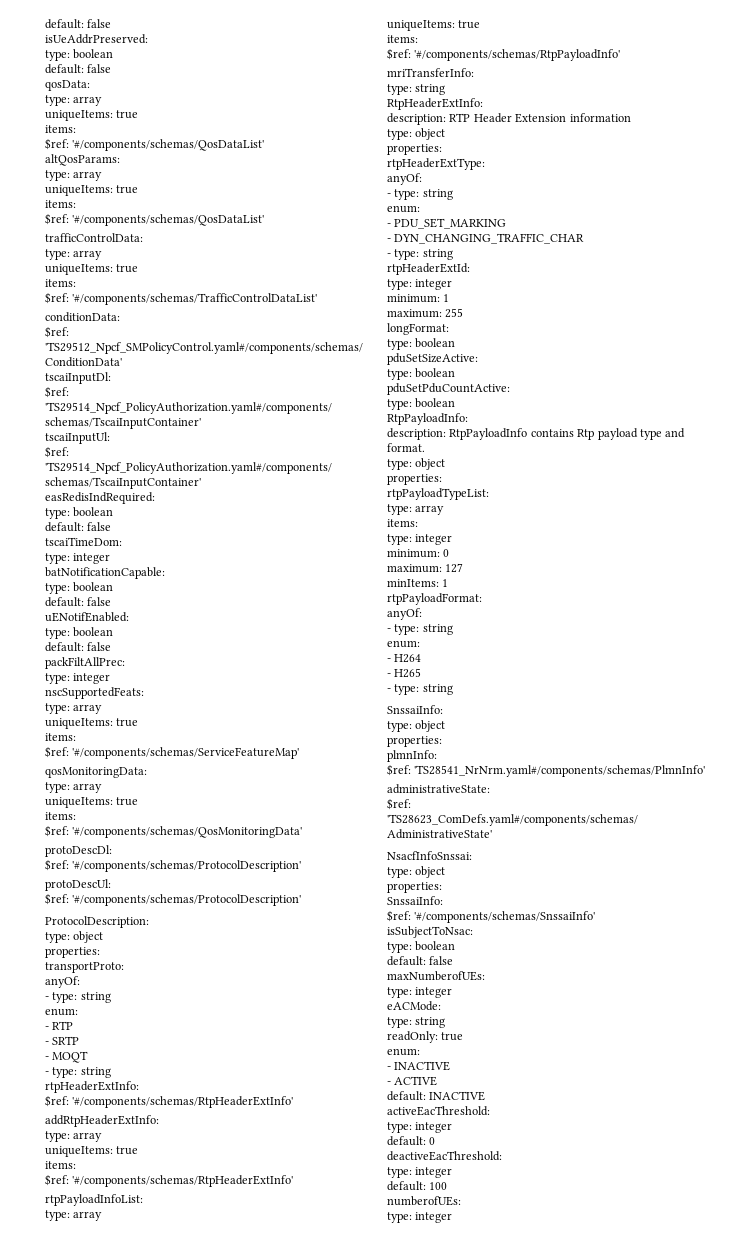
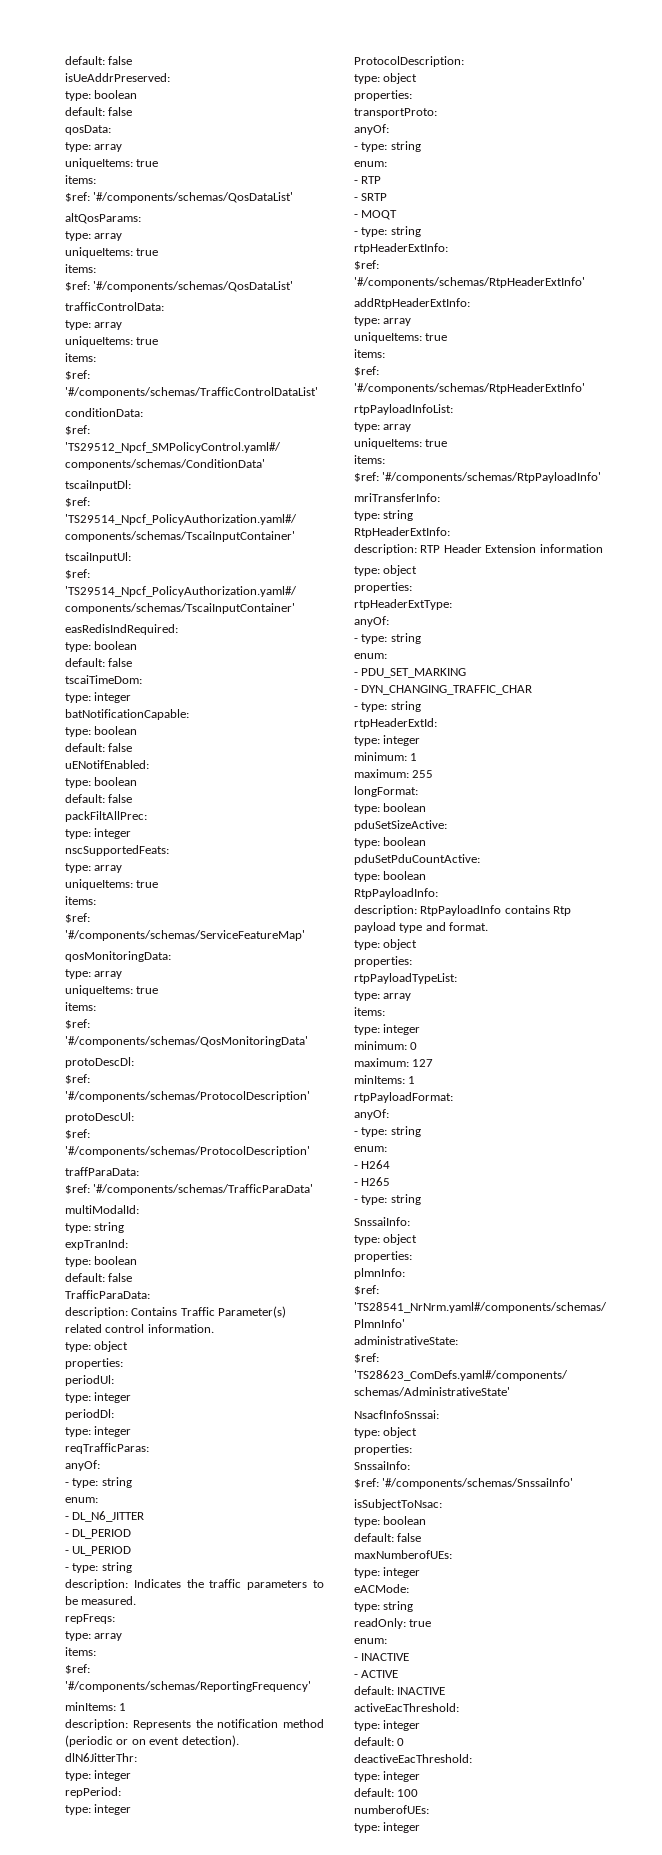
+ traffParaData:
+ $ref: '#/components/schemas/TrafficParaData'
+ multiModalId:
+ type: string
+ expTranInd:
+ type: boolean
+ default: false
+ TrafficParaData:
+ description: Contains Traffic Parameter(s) related control information.
+ type: object
+ properties:
+ periodUl:
+ type: integer
+ periodDl:
+ type: integer
+ reqTrafficParas:
+ anyOf:
+ - type: string
+ enum:
+ - DL_N6_JITTER
+ - DL_PERIOD
+ - UL_PERIOD
+ - type: string
+ description: Indicates the traffic parameters to be measured.
+ repFreqs:
+ type: array
+ items:
+ $ref: '#/components/schemas/ReportingFrequency'
+ minItems: 1
+ description: Represents the notification method (periodic or on event detection).
+ dlN6JitterThr:
+ type: integer
+ repPeriod:
+ type: integer

